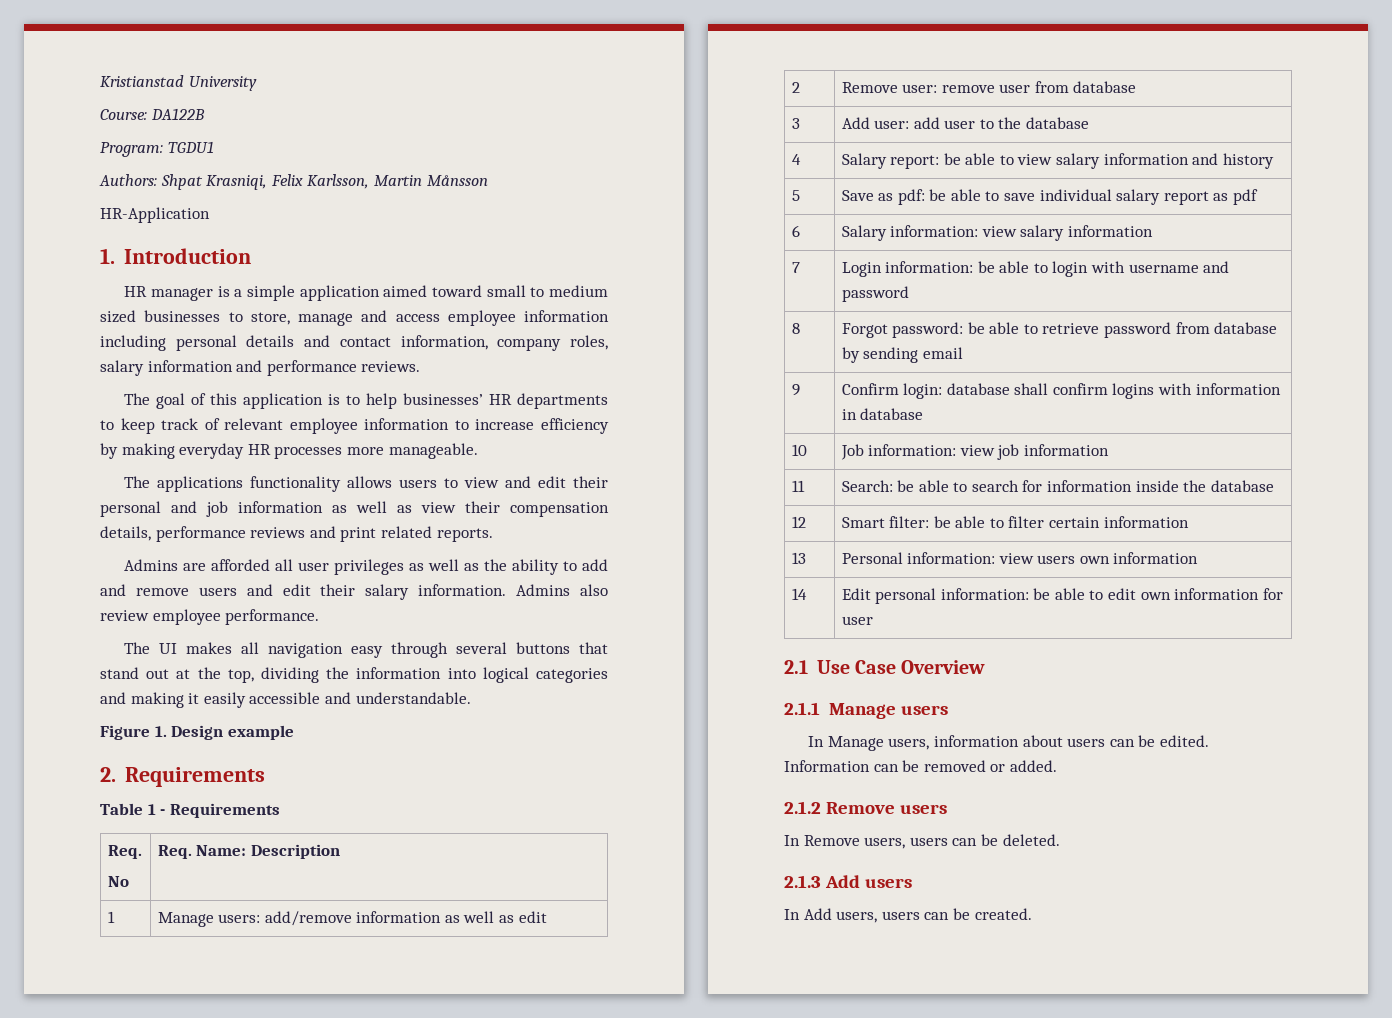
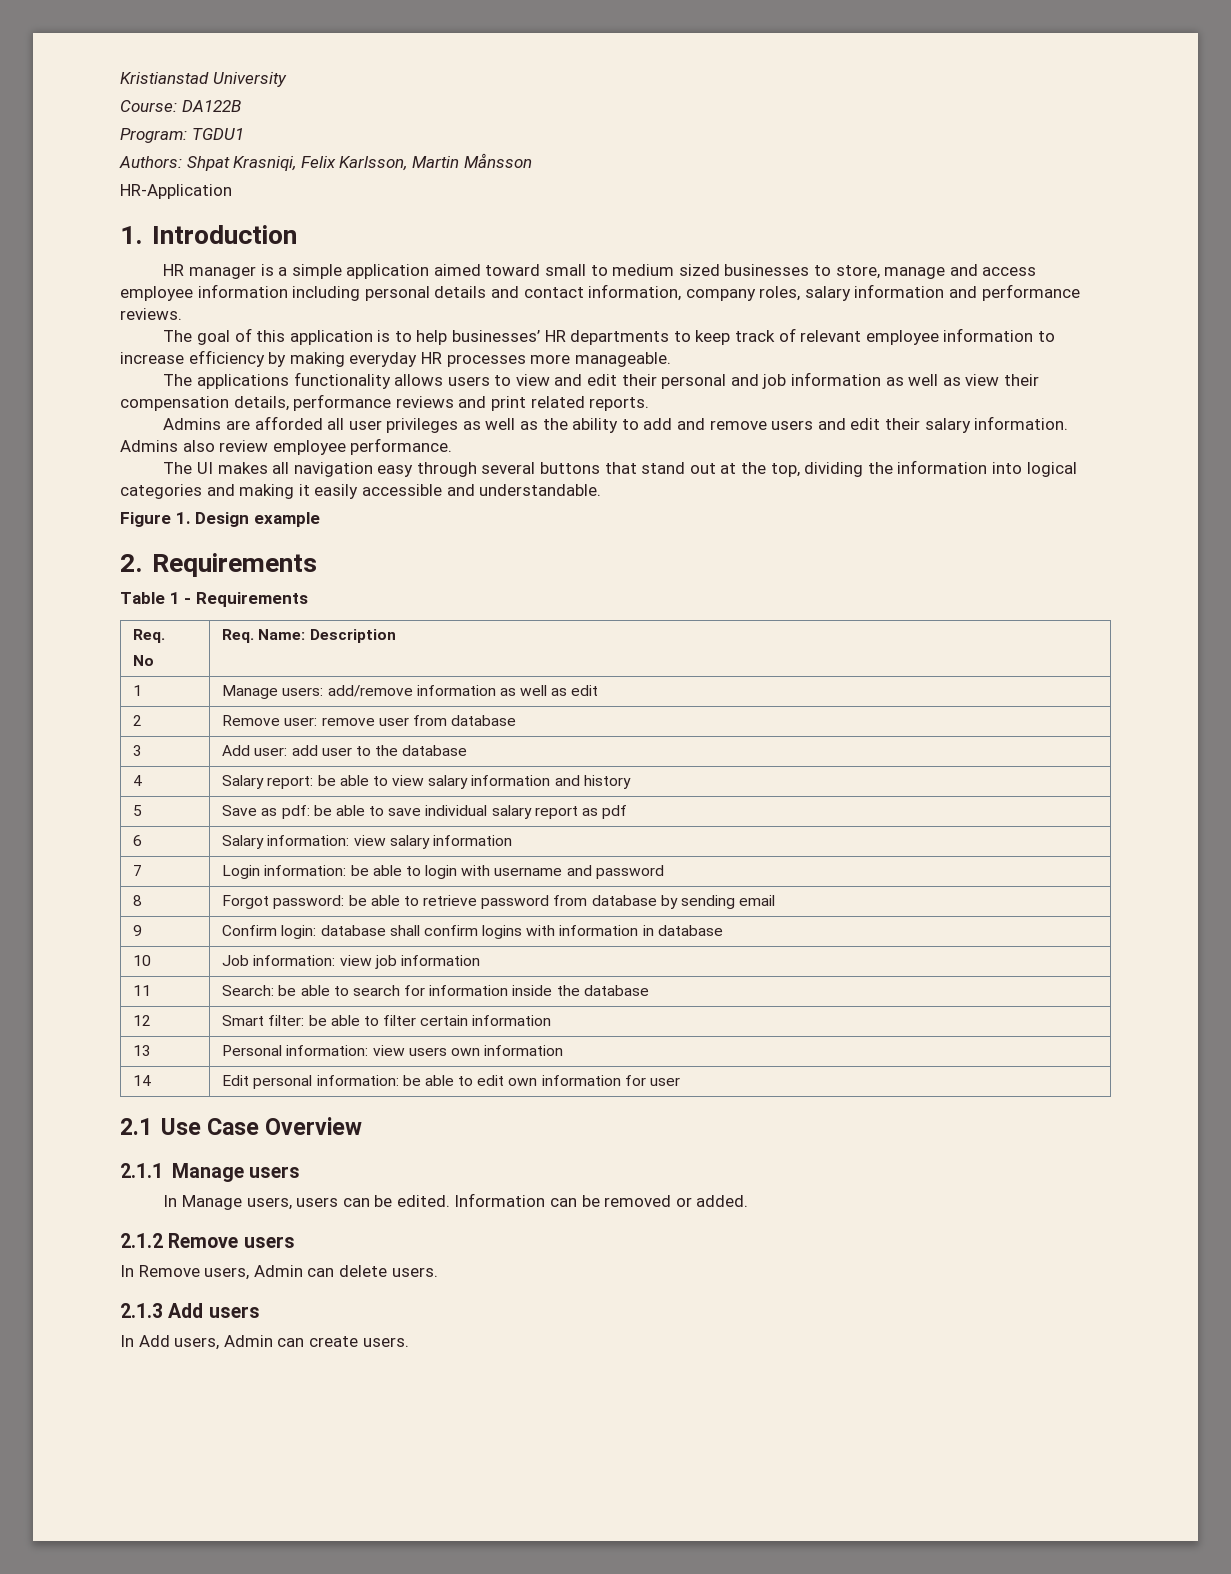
- In Manage users, information about users can be edited.
+ In Manage users, users can be edited.
- In Remove users, users can be deleted.
+ In Remove users, Admin can delete users.
- In Add users, users can be created.
+ In Add users, Admin can create users.

